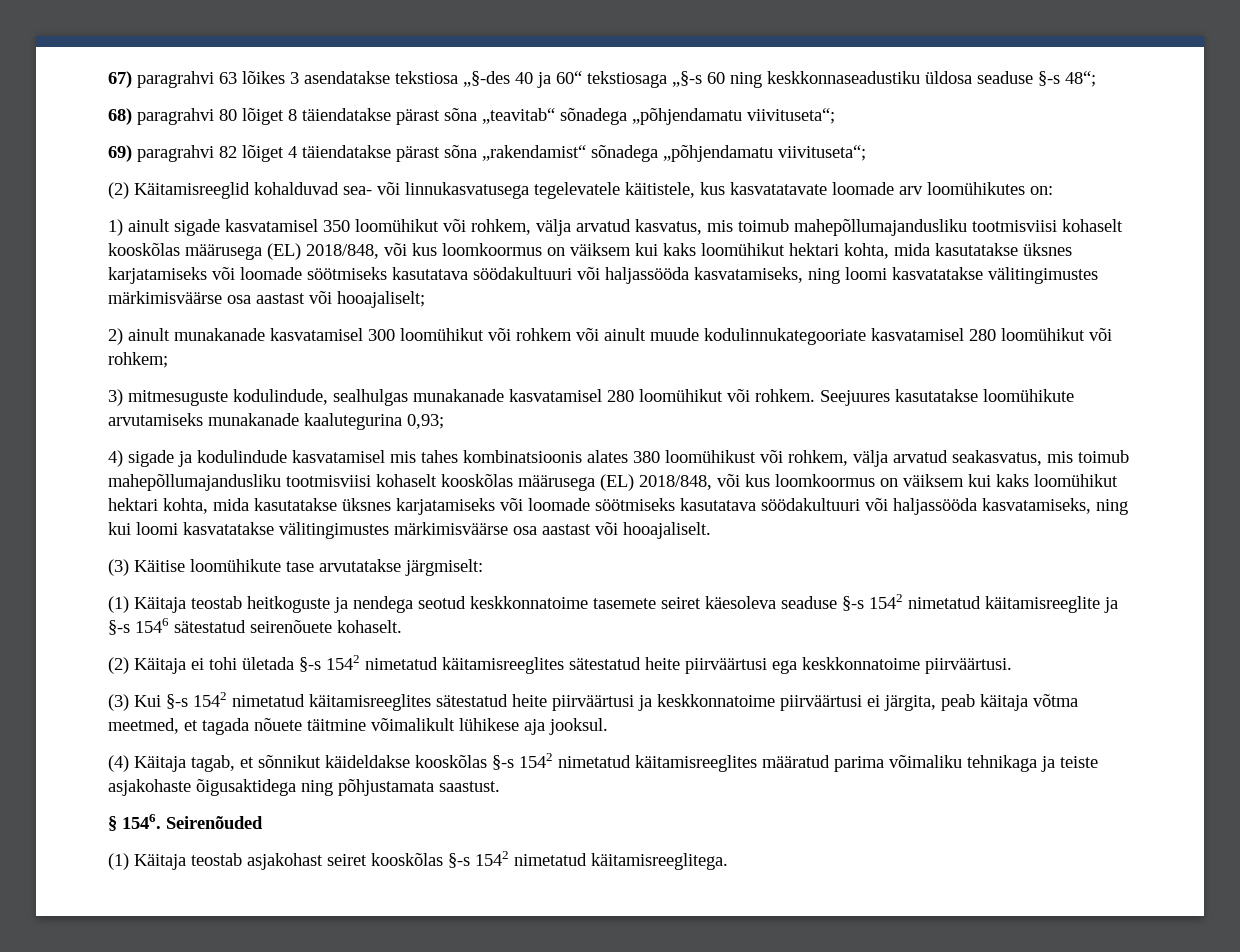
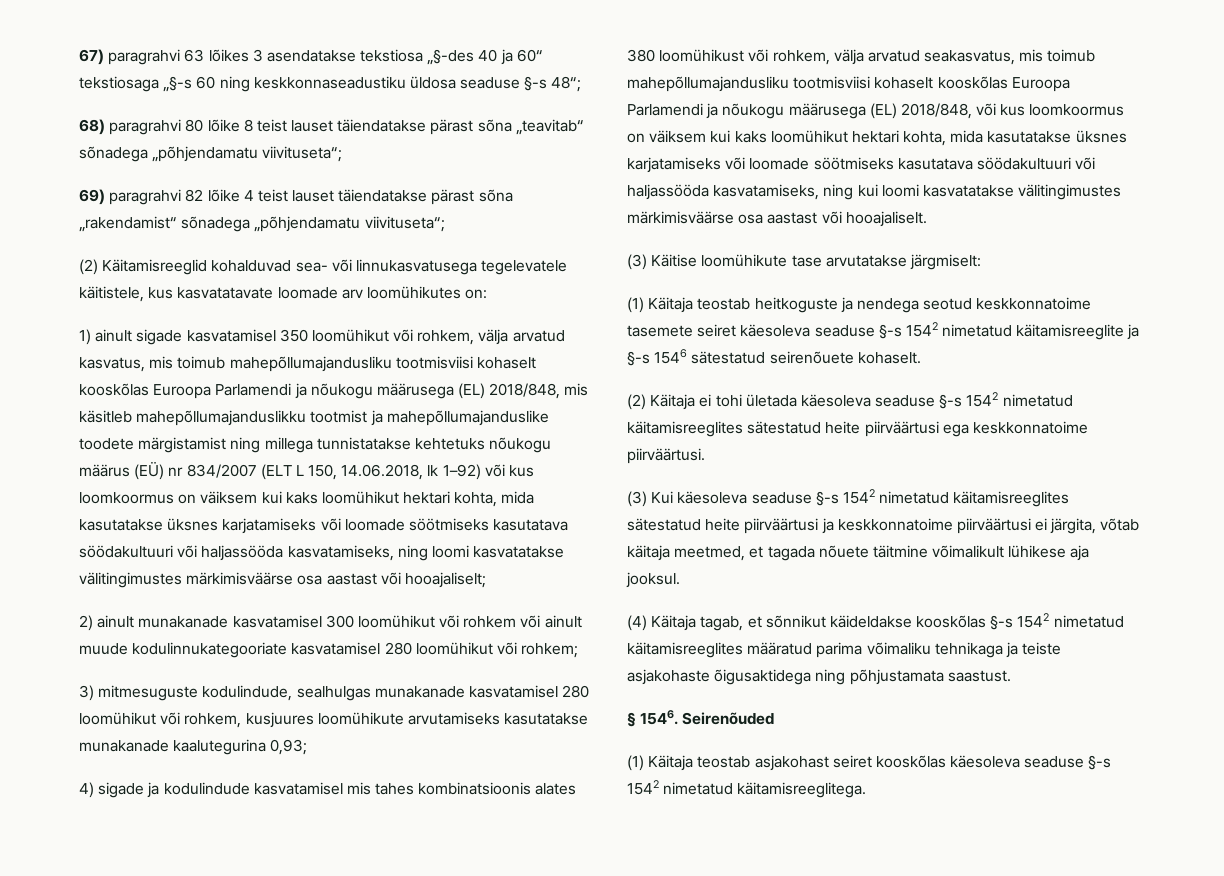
- 68) paragrahvi 80 lõiget 8 täiendatakse pärast sõna „teavitab“ sõnadega „põhjendamatu viivituseta“;
+ 68) paragrahvi 80 lõike 8 teist lauset täiendatakse pärast sõna „teavitab“ sõnadega „põhjendamatu viivituseta“;
- 69) paragrahvi 82 lõiget 4 täiendatakse pärast sõna „rakendamist“ sõnadega „põhjendamatu viivituseta“;
+ 69) paragrahvi 82 lõike 4 teist lauset täiendatakse pärast sõna „rakendamist“ sõnadega „põhjendamatu viivituseta“;
- 1) ainult sigade kasvatamisel 350 loomühikut või rohkem, välja arvatud kasvatus, mis toimub mahepõllumajandusliku tootmisviisi kohaselt kooskõlas määrusega (EL) 2018/848, või kus loomkoormus on väiksem kui kaks loomühikut hektari kohta, mida kasutatakse üksnes karjatamiseks või loomade söötmiseks kasutatava söödakultuuri või haljassööda kasvatamiseks, ning loomi kasvatatakse välitingimustes märkimisväärse osa aastast või hooajaliselt;
+ 1) ainult sigade kasvatamisel 350 loomühikut või rohkem, välja arvatud kasvatus, mis toimub mahepõllumajandusliku tootmisviisi kohaselt kooskõlas Euroopa Parlamendi ja nõukogu määrusega (EL) 2018/848, mis käsitleb mahepõllumajanduslikku tootmist ja mahepõllumajanduslike toodete märgistamist ning millega tunnistatakse kehtetuks nõukogu määrus (EÜ) nr 834/2007 (ELT L 150, 14.06.2018, lk 1–92) või kus loomkoormus on väiksem kui kaks loomühikut hektari kohta, mida kasutatakse üksnes karjatamiseks või loomade söötmiseks kasutatava söödakultuuri või haljassööda kasvatamiseks, ning loomi kasvatatakse välitingimustes märkimisväärse osa aastast või hooajaliselt;
- 3) mitmesuguste kodulindude, sealhulgas munakanade kasvatamisel 280 loomühikut või rohkem. Seejuures kasutatakse loomühikute arvutamiseks munakanade kaalutegurina 0,93;
+ 3) mitmesuguste kodulindude, sealhulgas munakanade kasvatamisel 280 loomühikut või rohkem, kusjuures loomühikute arvutamiseks kasutatakse munakanade kaalutegurina 0,93;
- 4) sigade ja kodulindude kasvatamisel mis tahes kombinatsioonis alates 380 loomühikust või rohkem, välja arvatud seakasvatus, mis toimub mahepõllumajandusliku tootmisviisi kohaselt kooskõlas määrusega (EL) 2018/848, või kus loomkoormus on väiksem kui kaks loomühikut hektari kohta, mida kasutatakse üksnes karjatamiseks või loomade söötmiseks kasutatava söödakultuuri või haljassööda kasvatamiseks, ning kui loomi kasvatatakse välitingimustes märkimisväärse osa aastast või hooajaliselt.
+ 4) sigade ja kodulindude kasvatamisel mis tahes kombinatsioonis alates 380 loomühikust või rohkem, välja arvatud seakasvatus, mis toimub mahepõllumajandusliku tootmisviisi kohaselt kooskõlas Euroopa Parlamendi ja nõukogu määrusega (EL) 2018/848, või kus loomkoormus on väiksem kui kaks loomühikut hektari kohta, mida kasutatakse üksnes karjatamiseks või loomade söötmiseks kasutatava söödakultuuri või haljassööda kasvatamiseks, ning kui loomi kasvatatakse välitingimustes märkimisväärse osa aastast või hooajaliselt.
- (2) Käitaja ei tohi ületada §-s 1542 nimetatud käitamisreeglites sätestatud heite piirväärtusi ega keskkonnatoime piirväärtusi.
+ (2) Käitaja ei tohi ületada käesoleva seaduse §-s 1542 nimetatud käitamisreeglites sätestatud heite piirväärtusi ega keskkonnatoime piirväärtusi.
- (3) Kui §-s 1542 nimetatud käitamisreeglites sätestatud heite piirväärtusi ja keskkonnatoime piirväärtusi ei järgita, peab käitaja võtma meetmed, et tagada nõuete täitmine võimalikult lühikese aja jooksul.
+ (3) Kui käesoleva seaduse §-s 1542 nimetatud käitamisreeglites sätestatud heite piirväärtusi ja keskkonnatoime piirväärtusi ei järgita, võtab käitaja meetmed, et tagada nõuete täitmine võimalikult lühikese aja jooksul.
- (1) Käitaja teostab asjakohast seiret kooskõlas §-s 1542 nimetatud käitamisreeglitega.
+ (1) Käitaja teostab asjakohast seiret kooskõlas käesoleva seaduse §-s 1542 nimetatud käitamisreeglitega.

